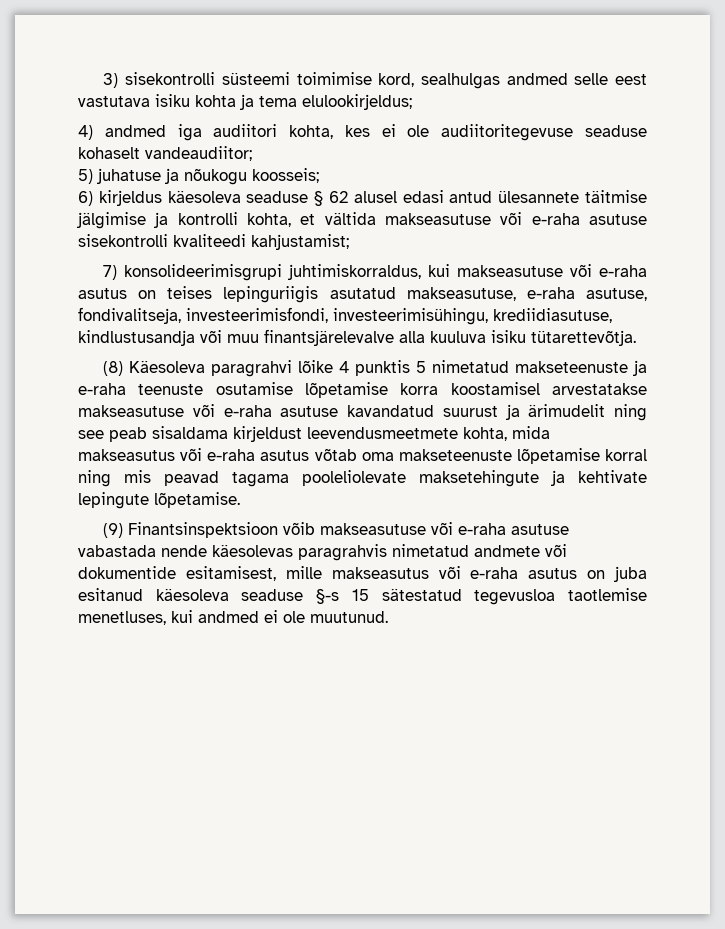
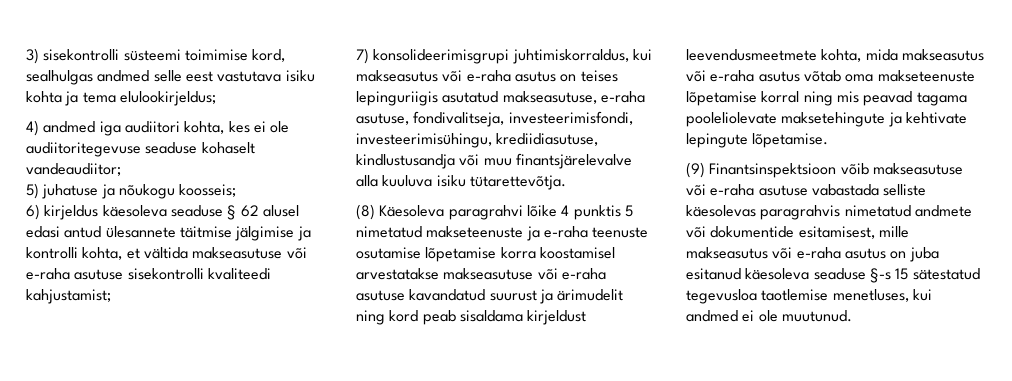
- 7) konsolideerimisgrupi juhtimiskorraldus, kui makseasutuse või e-raha asutus on teises lepinguriigis asutatud makseasutuse, e-raha asutuse, fondivalitseja, investeerimisfondi, investeerimisühingu, krediidiasutuse, kindlustusandja või muu finantsjärelevalve alla kuuluva isiku tütarettevõtja.
+ 7) konsolideerimisgrupi juhtimiskorraldus, kui makseasutus või e-raha asutus on teises lepinguriigis asutatud makseasutuse, e-raha asutuse, fondivalitseja, investeerimisfondi, investeerimisühingu, krediidiasutuse, kindlustusandja või muu finantsjärelevalve alla kuuluva isiku tütarettevõtja.
- (8) Käesoleva paragrahvi lõike 4 punktis 5 nimetatud makseteenuste ja e-raha teenuste osutamise lõpetamise korra koostamisel arvestatakse makseasutuse või e-raha asutuse kavandatud suurust ja ärimudelit ning see peab sisaldama kirjeldust leevendusmeetmete kohta, mida makseasutus või e-raha asutus võtab oma makseteenuste lõpetamise korral ning mis peavad tagama pooleliolevate maksetehingute ja kehtivate lepingute lõpetamise.
+ (8) Käesoleva paragrahvi lõike 4 punktis 5 nimetatud makseteenuste ja e-raha teenuste osutamise lõpetamise korra koostamisel arvestatakse makseasutuse või e-raha asutuse kavandatud suurust ja ärimudelit ning kord peab sisaldama kirjeldust leevendusmeetmete kohta, mida makseasutus või e-raha asutus võtab oma makseteenuste lõpetamise korral ning mis peavad tagama pooleliolevate maksetehingute ja kehtivate lepingute lõpetamise.
- (9) Finantsinspektsioon võib makseasutuse või e-raha asutuse vabastada nende käesolevas paragrahvis nimetatud andmete või dokumentide esitamisest, mille makseasutus või e-raha asutus on juba esitanud käesoleva seaduse §-s 15 sätestatud tegevusloa taotlemise menetluses, kui andmed ei ole muutunud.
+ (9) Finantsinspektsioon võib makseasutuse või e-raha asutuse vabastada selliste käesolevas paragrahvis nimetatud andmete või dokumentide esitamisest, mille makseasutus või e-raha asutus on juba esitanud käesoleva seaduse §-s 15 sätestatud tegevusloa taotlemise menetluses, kui andmed ei ole muutunud.

